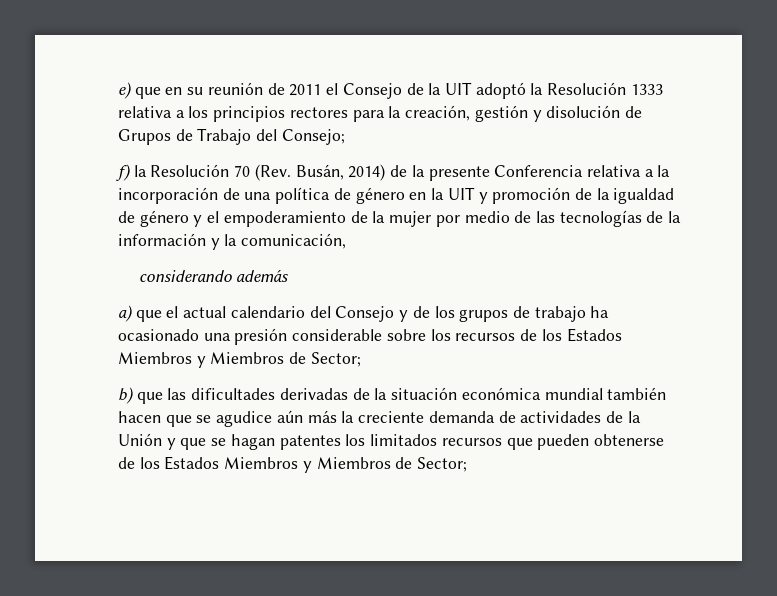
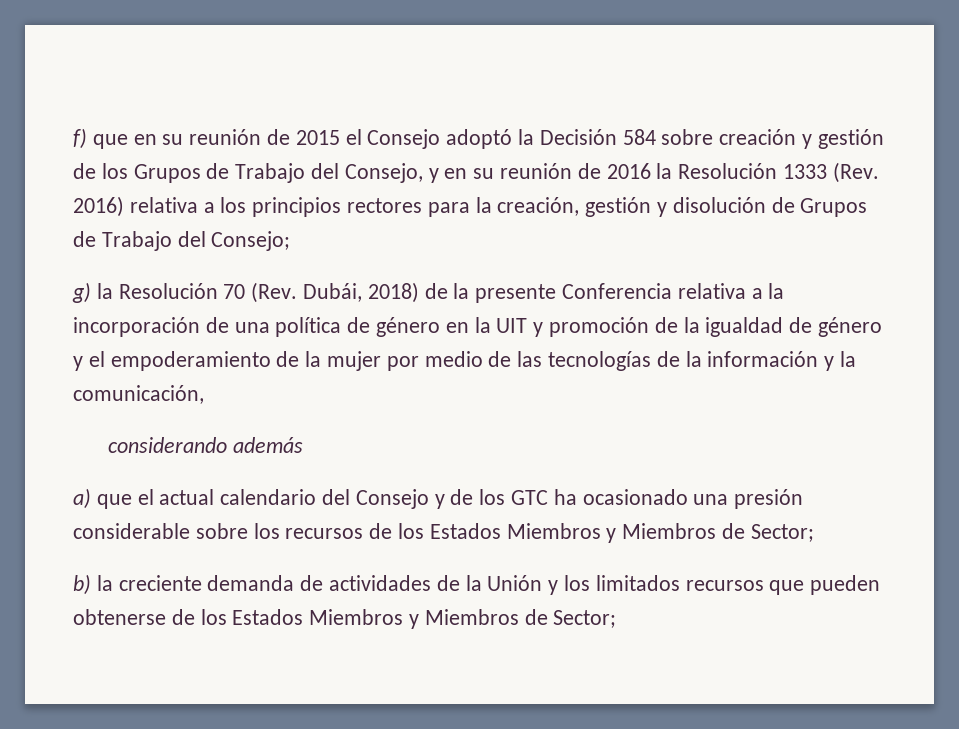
- e) que en su reunión de 2011 el Consejo de la UIT adoptó la Resolución 1333 relativa a los principios rectores para la creación, gestión y disolución de Grupos de Trabajo del Consejo;
+ f) que en su reunión de 2015 el Consejo adoptó la Decisión 584 sobre creación y gestión de los Grupos de Trabajo del Consejo, y en su reunión de 2016 la Resolución 1333 (Rev. 2016) relativa a los principios rectores para la creación, gestión y disolución de Grupos de Trabajo del Consejo;
- f) la Resolución 70 (Rev. Busán, 2014) de la presente Conferencia relativa a la incorporación de una política de género en la UIT y promoción de la igualdad de género y el empoderamiento de la mujer por medio de las tecnologías de la información y la comunicación,
+ g) la Resolución 70 (Rev. Dubái, 2018) de la presente Conferencia relativa a la incorporación de una política de género en la UIT y promoción de la igualdad de género y el empoderamiento de la mujer por medio de las tecnologías de la información y la comunicación,
- a) que el actual calendario del Consejo y de los grupos de trabajo ha ocasionado una presión considerable sobre los recursos de los Estados Miembros y Miembros de Sector;
+ a) que el actual calendario del Consejo y de los GTC ha ocasionado una presión considerable sobre los recursos de los Estados Miembros y Miembros de Sector;
- b) que las dificultades derivadas de la situación económica mundial también hacen que se agudice aún más la creciente demanda de actividades de la Unión y que se hagan patentes los limitados recursos que pueden obtenerse de los Estados Miembros y Miembros de Sector;
+ b) la creciente demanda de actividades de la Unión y los limitados recursos que pueden obtenerse de los Estados Miembros y Miembros de Sector;

